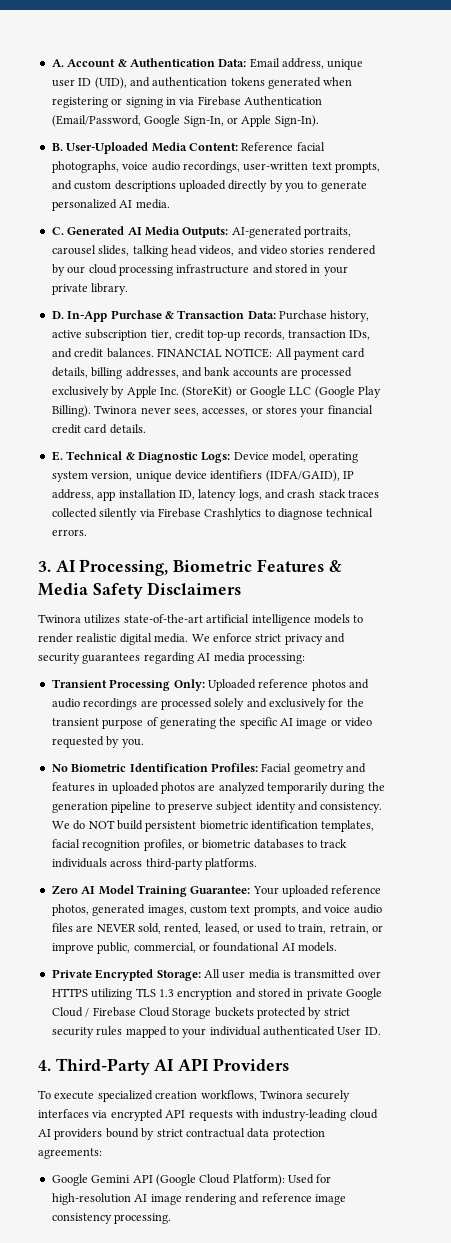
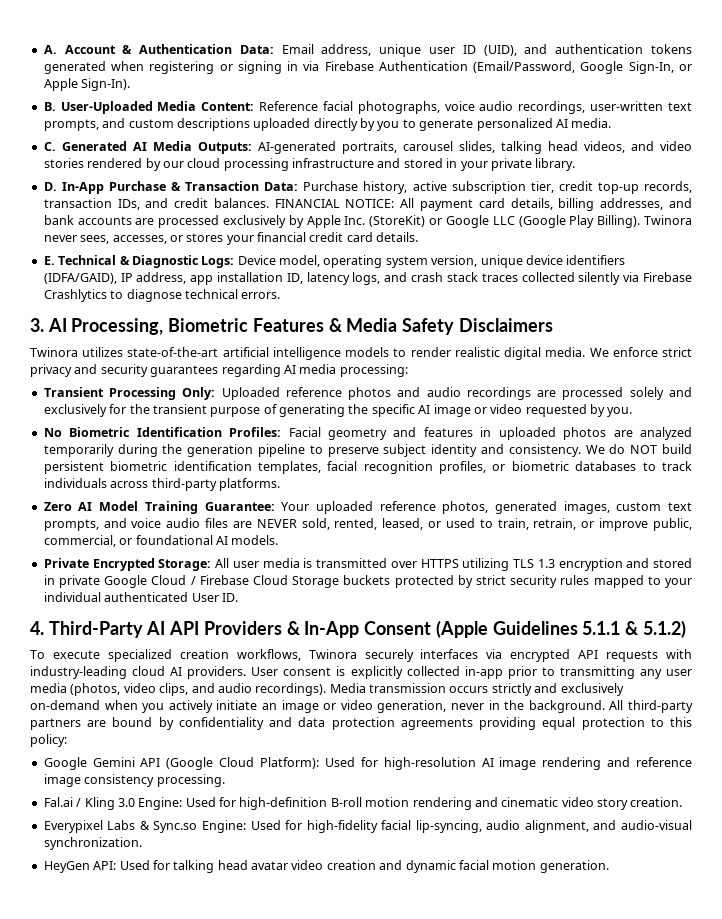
- 4. Third-Party AI API Providers
+ 4. Third-Party AI API Providers & In-App Consent (Apple Guidelines 5.1.1 & 5.1.2)
- To execute specialized creation workflows, Twinora securely interfaces via encrypted API requests with industry-leading cloud AI providers bound by strict contractual data protection agreements:
+ To execute specialized creation workflows, Twinora securely interfaces via encrypted API requests with industry-leading cloud AI providers. User consent is explicitly collected in-app prior to transmitting any user media (photos, video clips, and audio recordings). Media transmission occurs strictly and exclusively on-demand when you actively initiate an image or video generation, never in the background. All third-party partners are bound by confidentiality and data protection agreements providing equal protection to this policy:
+ Fal.ai / Kling 3.0 Engine: Used for high-definition B-roll motion rendering and cinematic video story creation.
+ Everypixel Labs & Sync.so Engine: Used for high-fidelity facial lip-syncing, audio alignment, and audio-visual synchronization.
+ HeyGen API: Used for talking head avatar video creation and dynamic facial motion generation.

